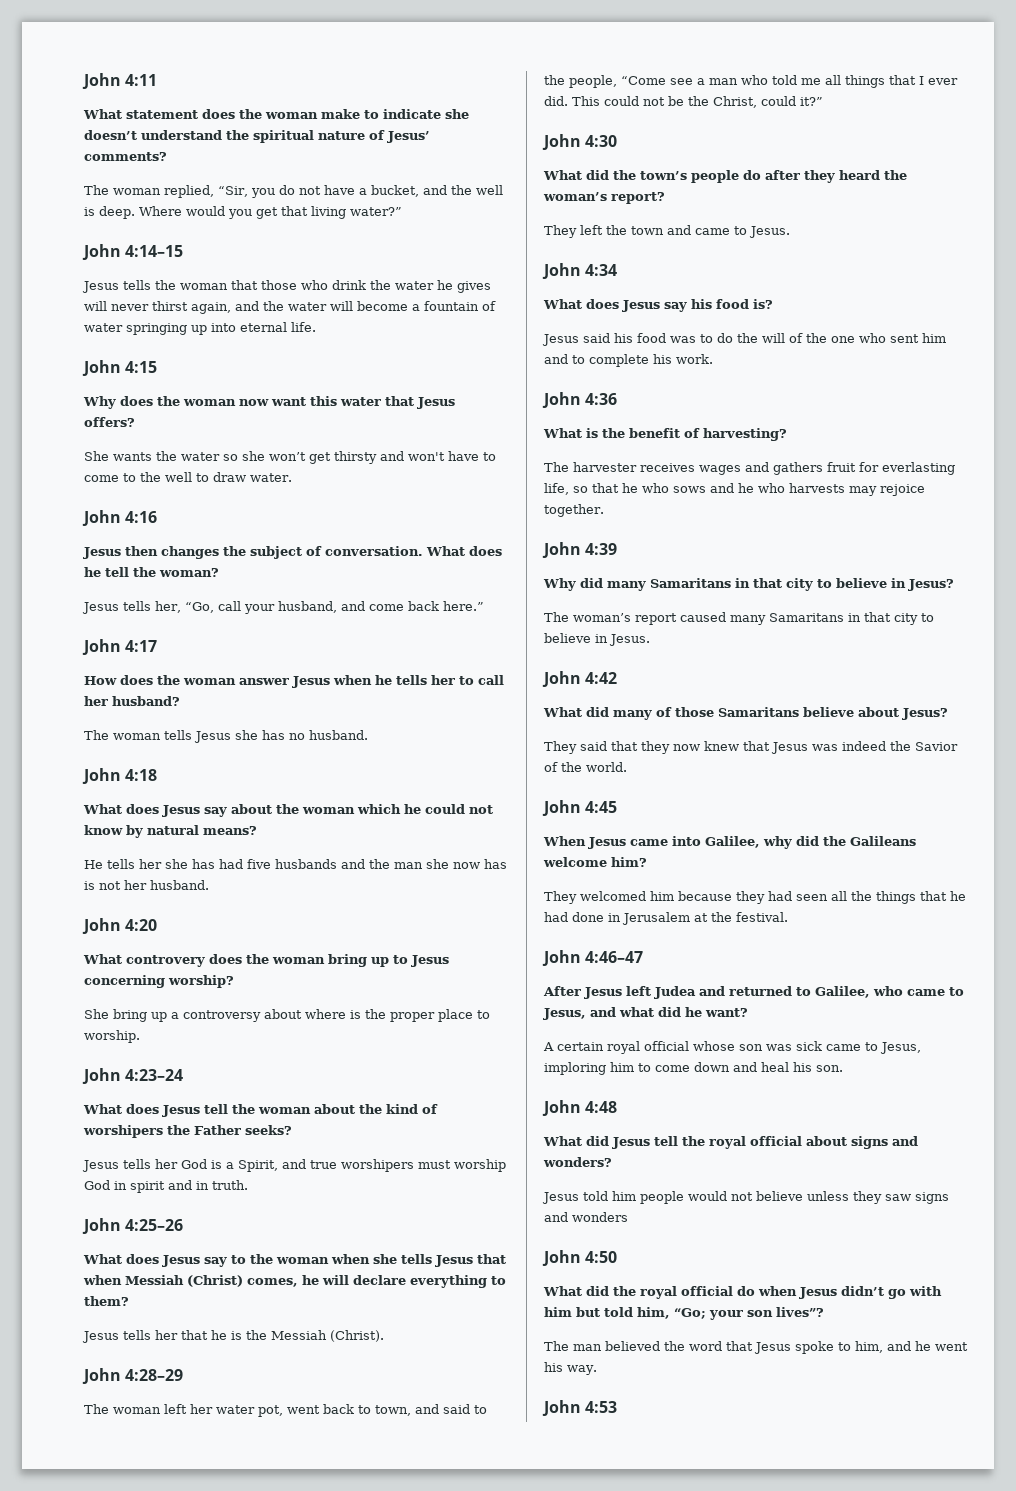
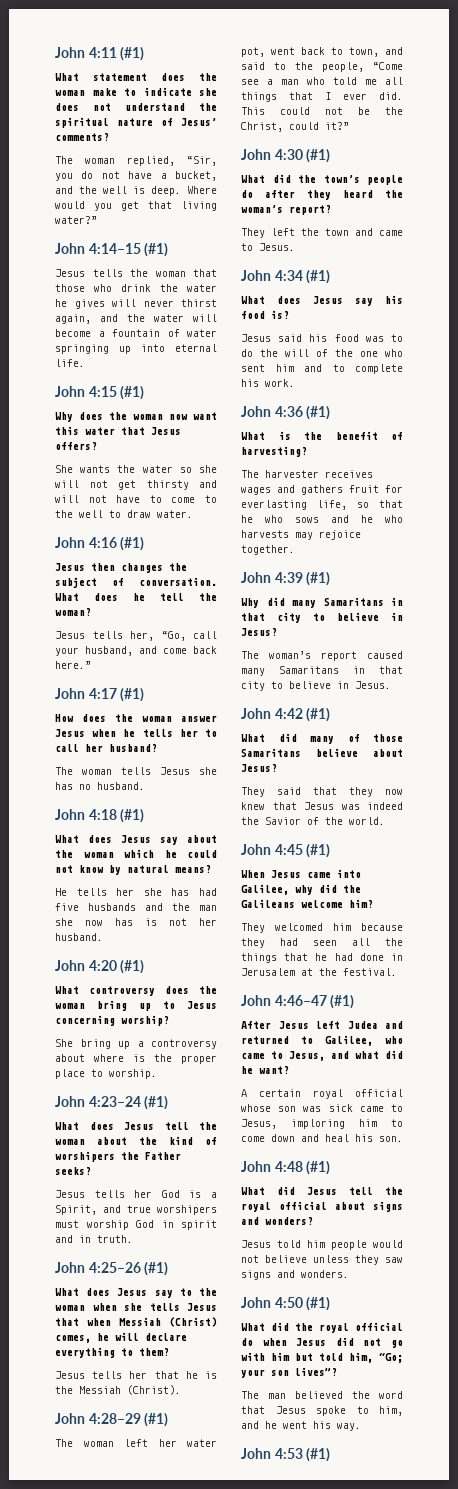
- John 4:11
+ John 4:11 (#1)
- What statement does the woman make to indicate she doesn’t understand the spiritual nature of Jesus’ comments?
+ What statement does the woman make to indicate she does not understand the spiritual nature of Jesus’ comments?
- John 4:14–15
+ John 4:14–15 (#1)
- John 4:15
+ John 4:15 (#1)
- She wants the water so she won’t get thirsty and won't have to come to the well to draw water.
+ She wants the water so she will not get thirsty and will not have to come to the well to draw water.
- John 4:16
+ John 4:16 (#1)
- John 4:17
+ John 4:17 (#1)
- John 4:18
+ John 4:18 (#1)
- John 4:20
- What controvery does the woman bring up to Jesus concerning worship?
+ John 4:20 (#1)
+ What controversy does the woman bring up to Jesus concerning worship?
- John 4:23–24
+ John 4:23–24 (#1)
- John 4:25–26
+ John 4:25–26 (#1)
- John 4:28–29
+ John 4:28–29 (#1)
- John 4:30
+ John 4:30 (#1)
- John 4:34
+ John 4:34 (#1)
- John 4:36
+ John 4:36 (#1)
- John 4:39
+ John 4:39 (#1)
- John 4:42
+ John 4:42 (#1)
- John 4:45
+ John 4:45 (#1)
- John 4:46–47
+ John 4:46–47 (#1)
- John 4:48
+ John 4:48 (#1)
- Jesus told him people would not believe unless they saw signs and wonders
+ Jesus told him people would not believe unless they saw signs and wonders.
- John 4:50
+ John 4:50 (#1)
- What did the royal official do when Jesus didn’t go with him but told him, “Go; your son lives”?
+ What did the royal official do when Jesus did not go with him but told him, “Go; your son lives”?
- John 4:53
+ John 4:53 (#1)

